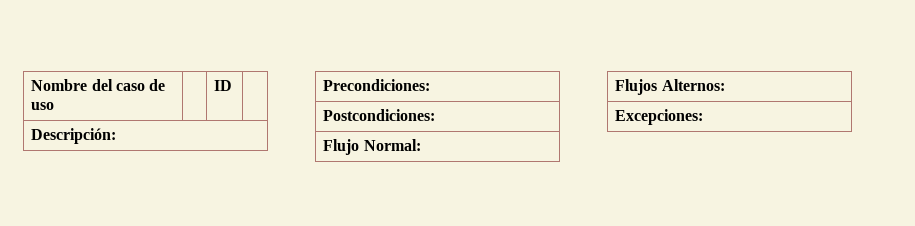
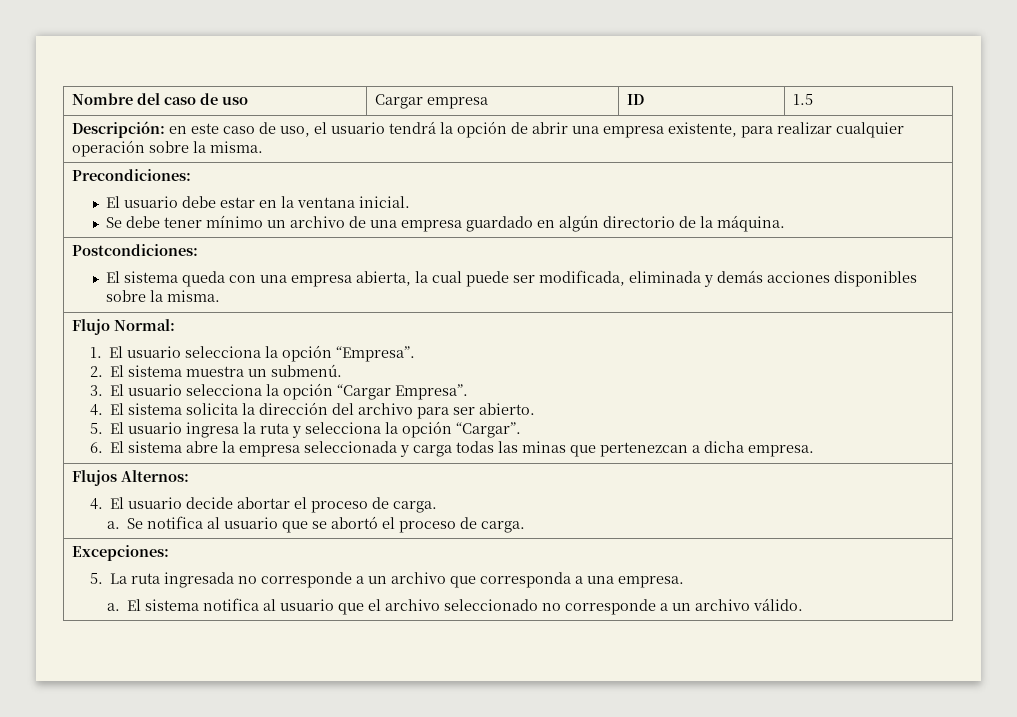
- Nombre del caso de uso | | ID |
+ Nombre del caso de uso | Cargar empresa | ID | 1.5
- Descripción:
+ Descripción: en este caso de uso, el usuario tendrá la opción de abrir una empresa existente, para realizar cualquier operación sobre la misma.
  Precondiciones:
+ El usuario debe estar en la ventana inicial.
+ Se debe tener mínimo un archivo de una empresa guardado en algún directorio de la máquina.
  Postcondiciones:
+ El sistema queda con una empresa abierta, la cual puede ser modificada, eliminada y demás acciones disponibles sobre la misma.
  Flujo Normal:
+ 1. El usuario selecciona la opción “Empresa”.
+ 2. El sistema muestra un submenú.
+ 3. El usuario selecciona la opción “Cargar Empresa”.
+ 4. El sistema solicita la dirección del archivo para ser abierto.
+ 5. El usuario ingresa la ruta y selecciona la opción “Cargar”.
+ 6. El sistema abre la empresa seleccionada y carga todas las minas que pertenezcan a dicha empresa.
  Flujos Alternos:
+ 4. El usuario decide abortar el proceso de carga.
+ a. Se notifica al usuario que se abortó el proceso de carga.
  Excepciones:
+ 5. La ruta ingresada no corresponde a un archivo que corresponda a una empresa.
+ a. El sistema notifica al usuario que el archivo seleccionado no corresponde a un archivo válido.

